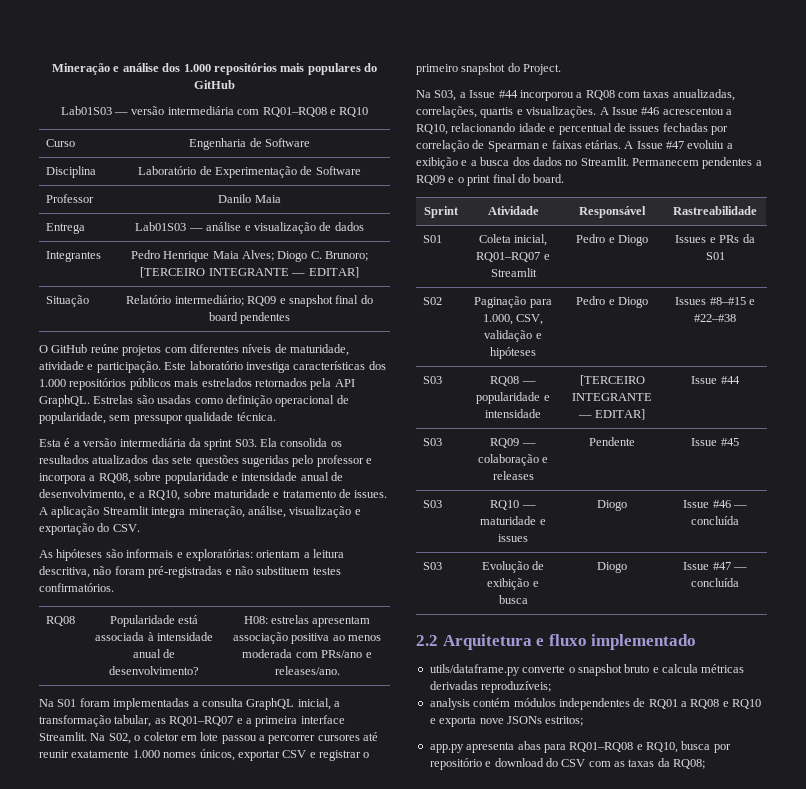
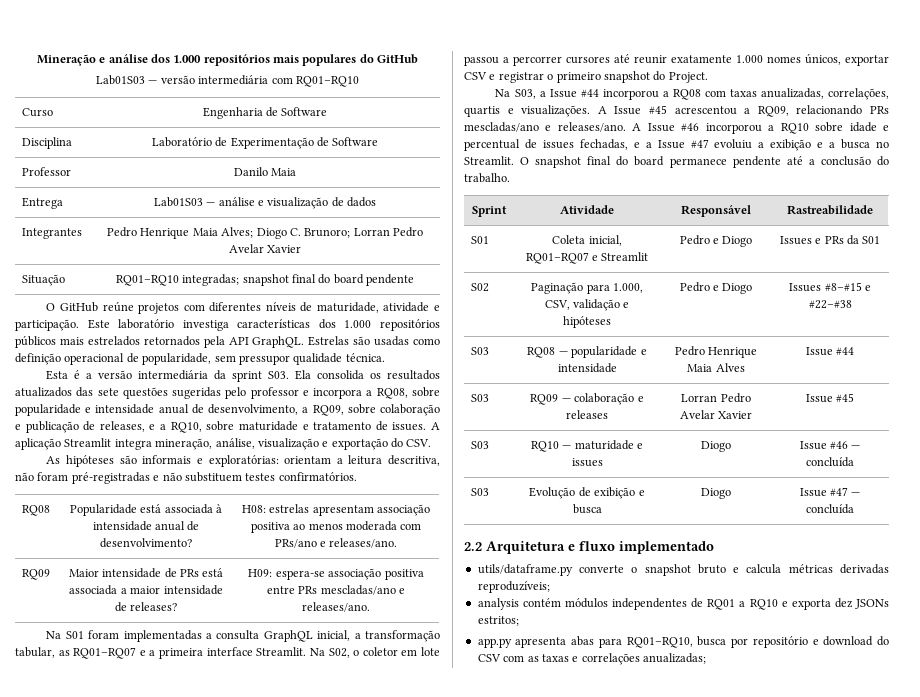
- Lab01S03 — versão intermediária com RQ01–RQ08 e RQ10
+ Lab01S03 — versão intermediária com RQ01–RQ10
- Integrantes | Pedro Henrique Maia Alves; Diogo C. Brunoro; [TERCEIRO INTEGRANTE — EDITAR]
- Situação | Relatório intermediário; RQ09 e snapshot final do board pendentes
+ Integrantes | Pedro Henrique Maia Alves; Diogo C. Brunoro; Lorran Pedro Avelar Xavier
+ Situação | RQ01–RQ10 integradas; snapshot final do board pendente
- Esta é a versão intermediária da sprint S03. Ela consolida os resultados atualizados das sete questões sugeridas pelo professor e incorpora a RQ08, sobre popularidade e intensidade anual de desenvolvimento, e a RQ10, sobre maturidade e tratamento de issues.
+ Esta é a versão intermediária da sprint S03. Ela consolida os resultados atualizados das sete questões sugeridas pelo professor e incorpora a RQ08, sobre popularidade e intensidade anual de desenvolvimento, a RQ09, sobre colaboração e publicação de releases, e a RQ10, sobre maturidade e tratamento de issues.
+ RQ09 | Maior intensidade de PRs está associada a maior intensidade de releases? | H09: espera-se associação positiva entre PRs mescladas/ano e releases/ano.
- A Issue #46 acrescentou a RQ10, relacionando idade e percentual de issues fechadas por correlação de Spearman e faixas etárias. A Issue #47 evoluiu a exibição e a busca dos dados no Streamlit. Permanecem pendentes a RQ09 e o print final do board.
+ A Issue #45 acrescentou a RQ09, relacionando PRs mescladas/ano e releases/ano. A Issue #46 incorporou a RQ10 sobre idade e percentual de issues fechadas, e a Issue #47 evoluiu a exibição e a busca no Streamlit. O snapshot final do board permanece pendente até a conclusão do trabalho.
- S03 | RQ08 — popularidade e intensidade | [TERCEIRO INTEGRANTE — EDITAR] | Issue #44
+ S03 | RQ08 — popularidade e intensidade | Pedro Henrique Maia Alves | Issue #44
- S03 | RQ09 — colaboração e releases | Pendente | Issue #45
+ S03 | RQ09 — colaboração e releases | Lorran Pedro Avelar Xavier | Issue #45
- analysis contém módulos independentes de RQ01 a RQ08 e RQ10 e exporta nove JSONs estritos;
+ analysis contém módulos independentes de RQ01 a RQ10 e exporta dez JSONs estritos;
- app.py apresenta abas para RQ01–RQ08 e RQ10, busca por repositório e download do CSV com as taxas da RQ08;
+ app.py apresenta abas para RQ01–RQ10, busca por repositório e download do CSV com as taxas e correlações anualizadas;

